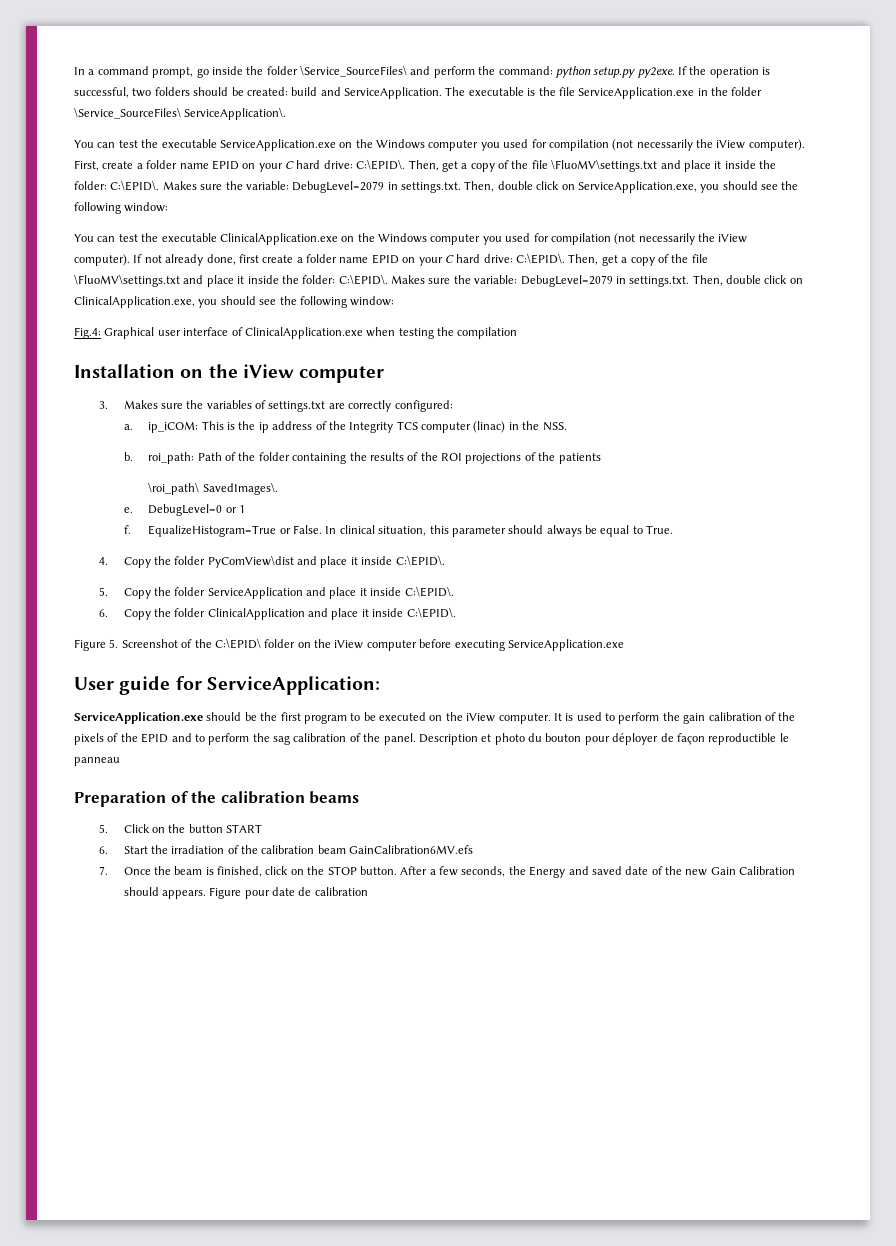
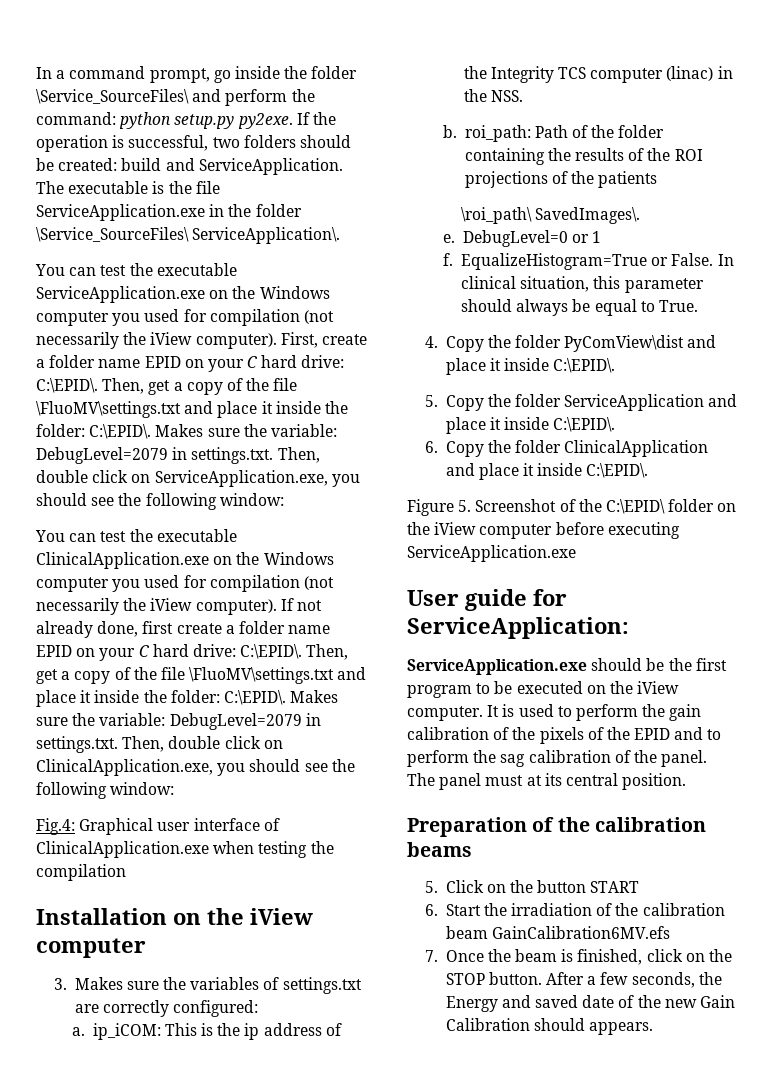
- Description et photo du bouton pour déployer de façon reproductible le panneau
+ The panel must at its central position.
- Figure pour date de calibration

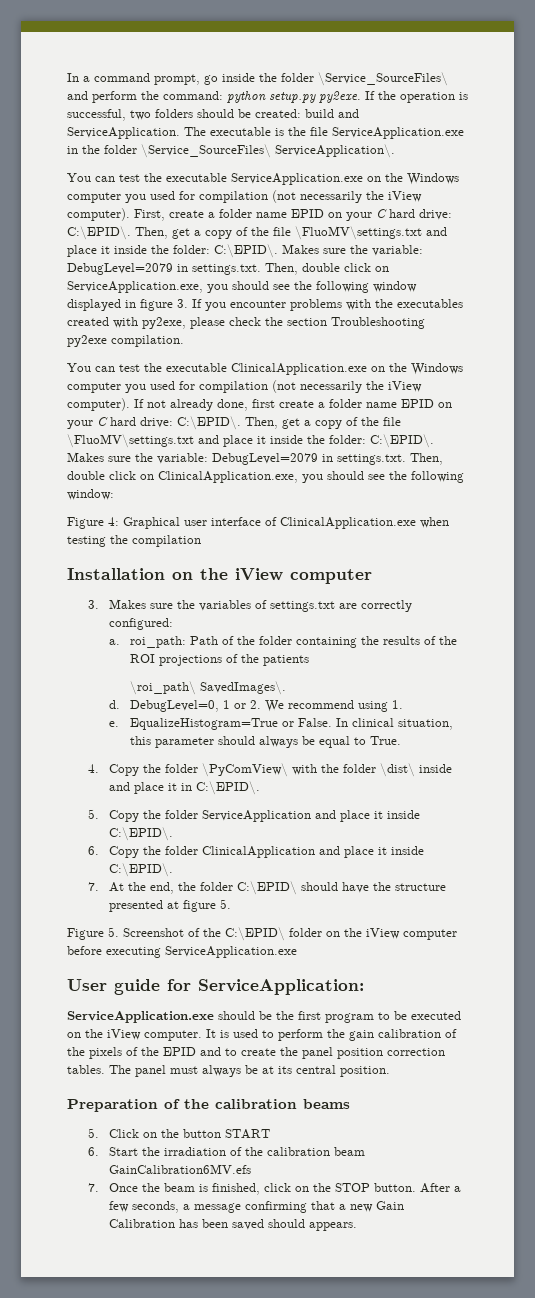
- Makes sure the variable: DebugLevel=2079 in settings.txt. Then, double click on ServiceApplication.exe, you should see the following window:
+ Makes sure the variable: DebugLevel=2079 in settings.txt. Then, double click on ServiceApplication.exe, you should see the following window displayed in figure 3. If you encounter problems with the executables created with py2exe, please check the section Troubleshooting py2exe compilation.
- Fig.4: Graphical user interface of ClinicalApplication.exe when testing the compilation
+ Figure 4: Graphical user interface of ClinicalApplication.exe when testing the compilation
- a. ip_iCOM: This is the ip address of the Integrity TCS computer (linac) in the NSS.
- b. roi_path: Path of the folder containing the results of the ROI projections of the patients
+ a. roi_path: Path of the folder containing the results of the ROI projections of the patients
- e. DebugLevel=0 or 1
- f.
+ d. DebugLevel=0, 1 or 2. We recommend using 1.
+ e.
- 4. Copy the folder PyComView\dist and place it inside C:\EPID\.
+ 4. Copy the folder \PyComView\ with the folder \dist\ inside and place it in C:\EPID\.
+ 7. At the end, the folder C:\EPID\ should have the structure presented at figure 5.
- It is used to perform the gain calibration of the pixels of the EPID and to perform the sag calibration of the panel.
+ It is used to perform the gain calibration of the pixels of the EPID and to create the panel position correction tables.
- The panel must at its central position.
+ The panel must always be at its central position.
- After a few seconds, the Energy and saved date of the new Gain Calibration should appears.
+ After a few seconds, a message confirming that a new Gain Calibration has been saved should appears.

